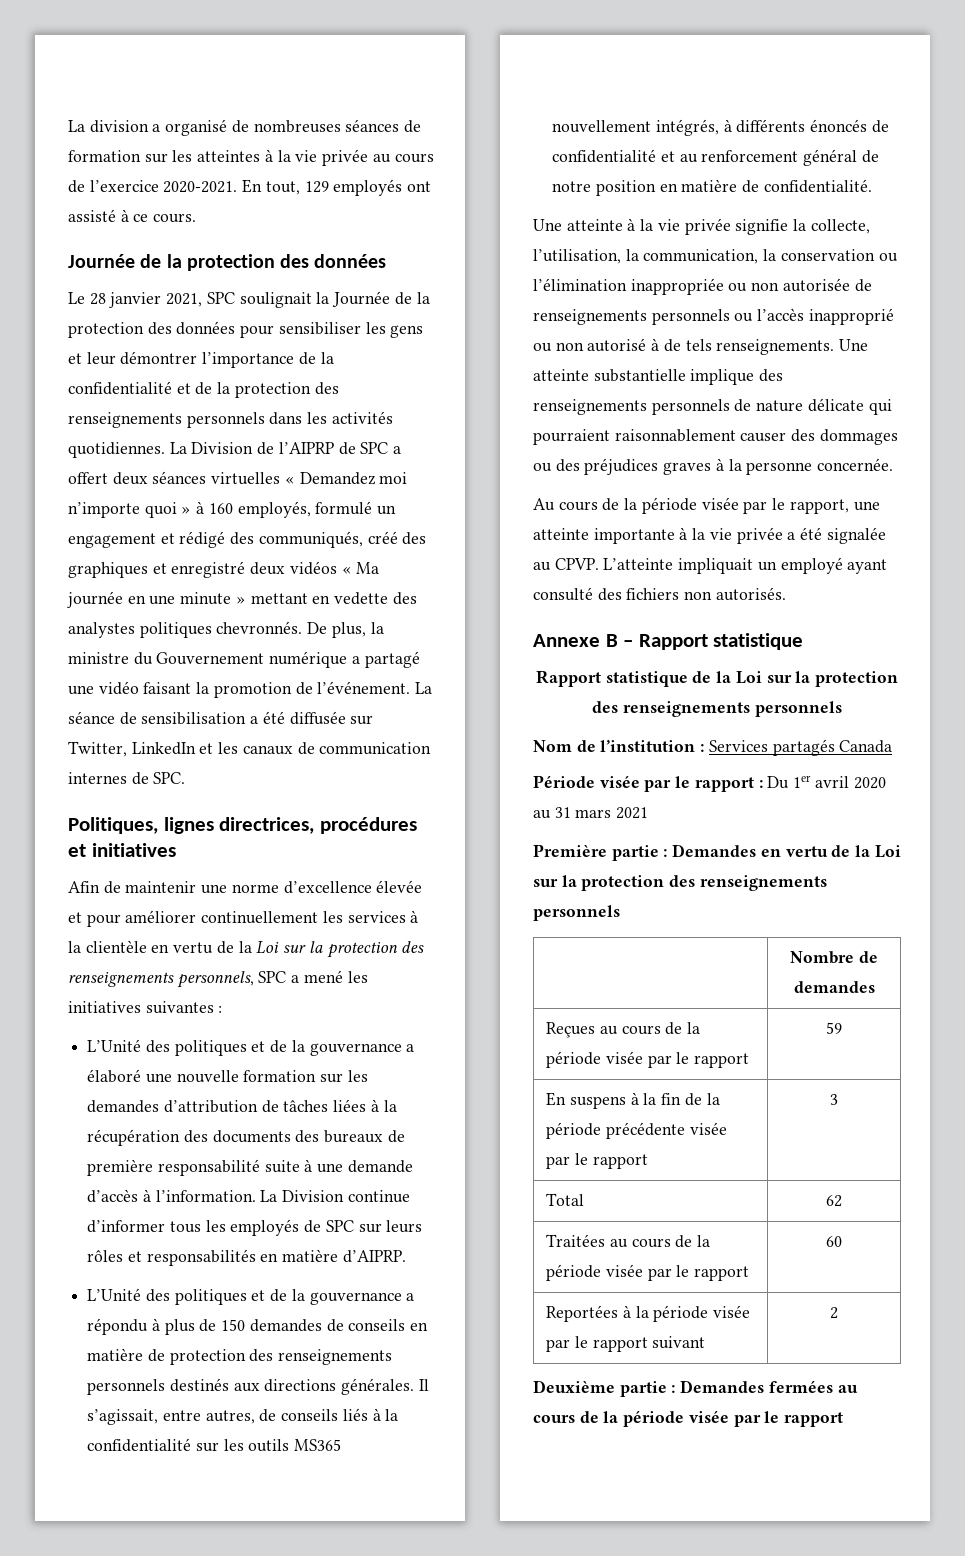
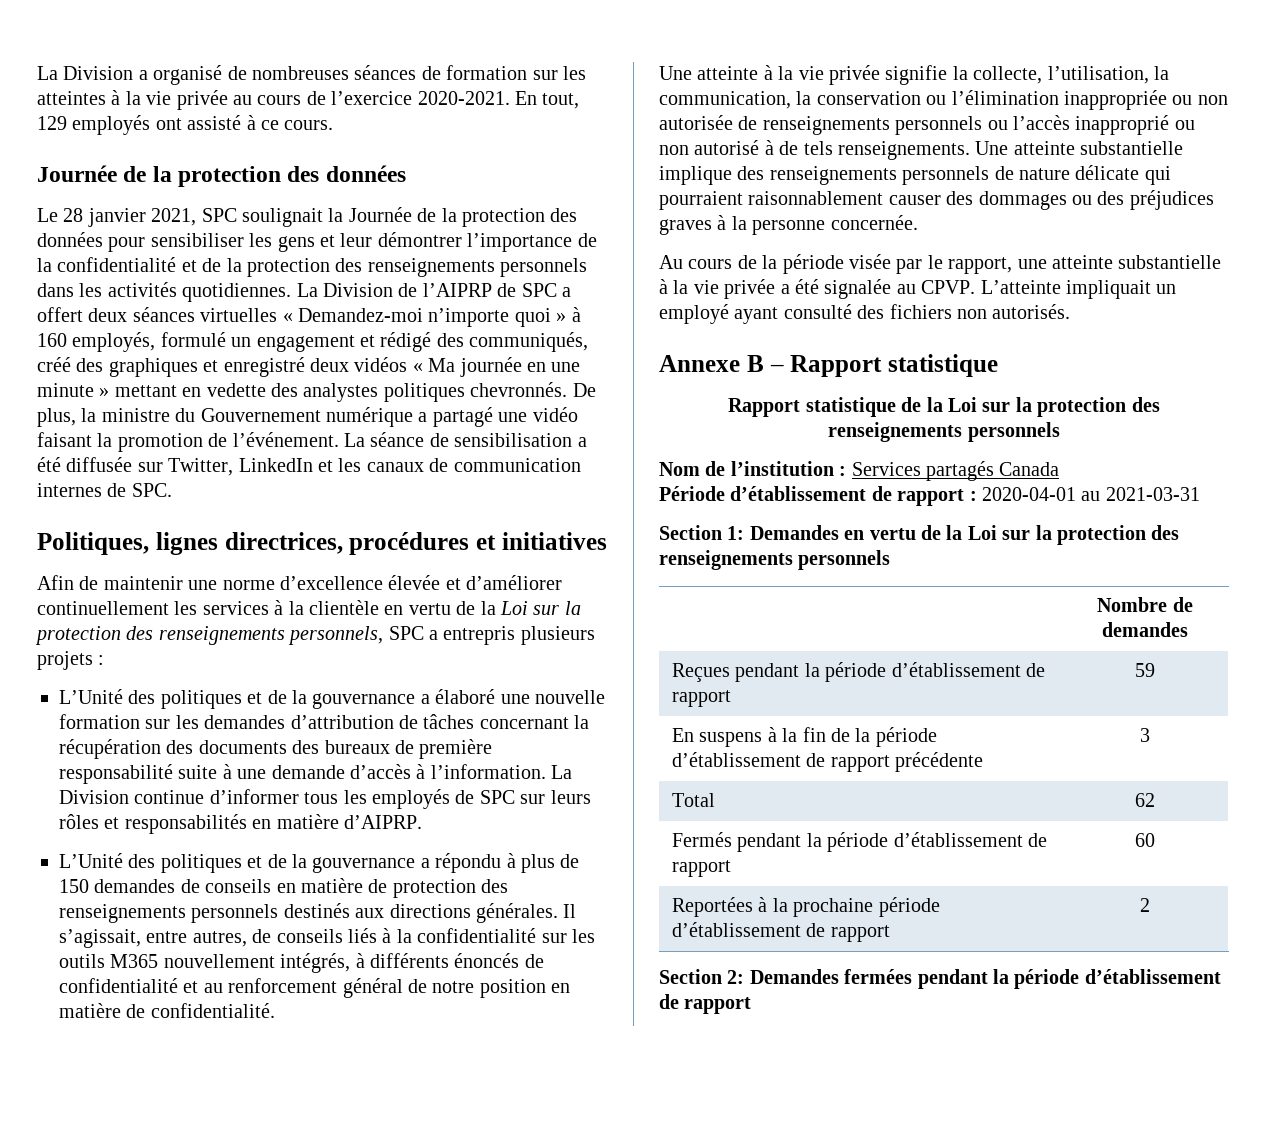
- La division a organisé de nombreuses séances de formation sur les atteintes à la vie privée au cours de l’exercice 2020-2021.
+ La Division a organisé de nombreuses séances de formation sur les atteintes à la vie privée au cours de l’exercice 2020-2021.
- La Division de l’AIPRP de SPC a offert deux séances virtuelles « Demandez moi n’importe quoi » à 160 employés, formulé un engagement et rédigé des communiqués, créé des graphiques et enregistré deux vidéos « Ma journée en une minute » mettant en vedette des analystes politiques chevronnés.
+ La Division de l’AIPRP de SPC a offert deux séances virtuelles « Demandez-moi n’importe quoi » à 160 employés, formulé un engagement et rédigé des communiqués, créé des graphiques et enregistré deux vidéos « Ma journée en une minute » mettant en vedette des analystes politiques chevronnés.
- Afin de maintenir une norme d’excellence élevée et pour améliorer continuellement les services à la clientèle en vertu de la Loi sur la protection des renseignements personnels, SPC a mené les initiatives suivantes :
+ Afin de maintenir une norme d’excellence élevée et d’améliorer continuellement les services à la clientèle en vertu de la Loi sur la protection des renseignements personnels, SPC a entrepris plusieurs projets :
- L’Unité des politiques et de la gouvernance a élaboré une nouvelle formation sur les demandes d’attribution de tâches liées à la récupération des documents des bureaux de première responsabilité suite à une demande d’accès à l’information.
+ L’Unité des politiques et de la gouvernance a élaboré une nouvelle formation sur les demandes d’attribution de tâches concernant la récupération des documents des bureaux de première responsabilité suite à une demande d’accès à l’information.
- Il s’agissait, entre autres, de conseils liés à la confidentialité sur les outils MS365 nouvellement intégrés, à différents énoncés de confidentialité et au renforcement général de notre position en matière de confidentialité.
+ Il s’agissait, entre autres, de conseils liés à la confidentialité sur les outils M365 nouvellement intégrés, à différents énoncés de confidentialité et au renforcement général de notre position en matière de confidentialité.
- Au cours de la période visée par le rapport, une atteinte importante à la vie privée a été signalée au CPVP.
+ Au cours de la période visée par le rapport, une atteinte substantielle à la vie privée a été signalée au CPVP.
- Période visée par le rapport : Du 1er avril 2020 au 31 mars 2021
- Première partie : Demandes en vertu de la Loi sur la protection des renseignements personnels
+ Période d’établissement de rapport : 2020-04-01 au 2021-03-31
+ Section 1: Demandes en vertu de la Loi sur la protection des renseignements personnels
- Reçues au cours de la période visée par le rapport | 59
+ Reçues pendant la période d’établissement de rapport | 59
- En suspens à la fin de la période précédente visée par le rapport | 3
+ En suspens à la fin de la période d’établissement de rapport précédente | 3
  Total | 62
- Traitées au cours de la période visée par le rapport | 60
+ Fermés pendant la période d’établissement de rapport | 60
- Reportées à la période visée par le rapport suivant | 2
+ Reportées à la prochaine période d’établissement de rapport | 2
- Deuxième partie : Demandes fermées au cours de la période visée par le rapport
+ Section 2: Demandes fermées pendant la période d’établissement de rapport

